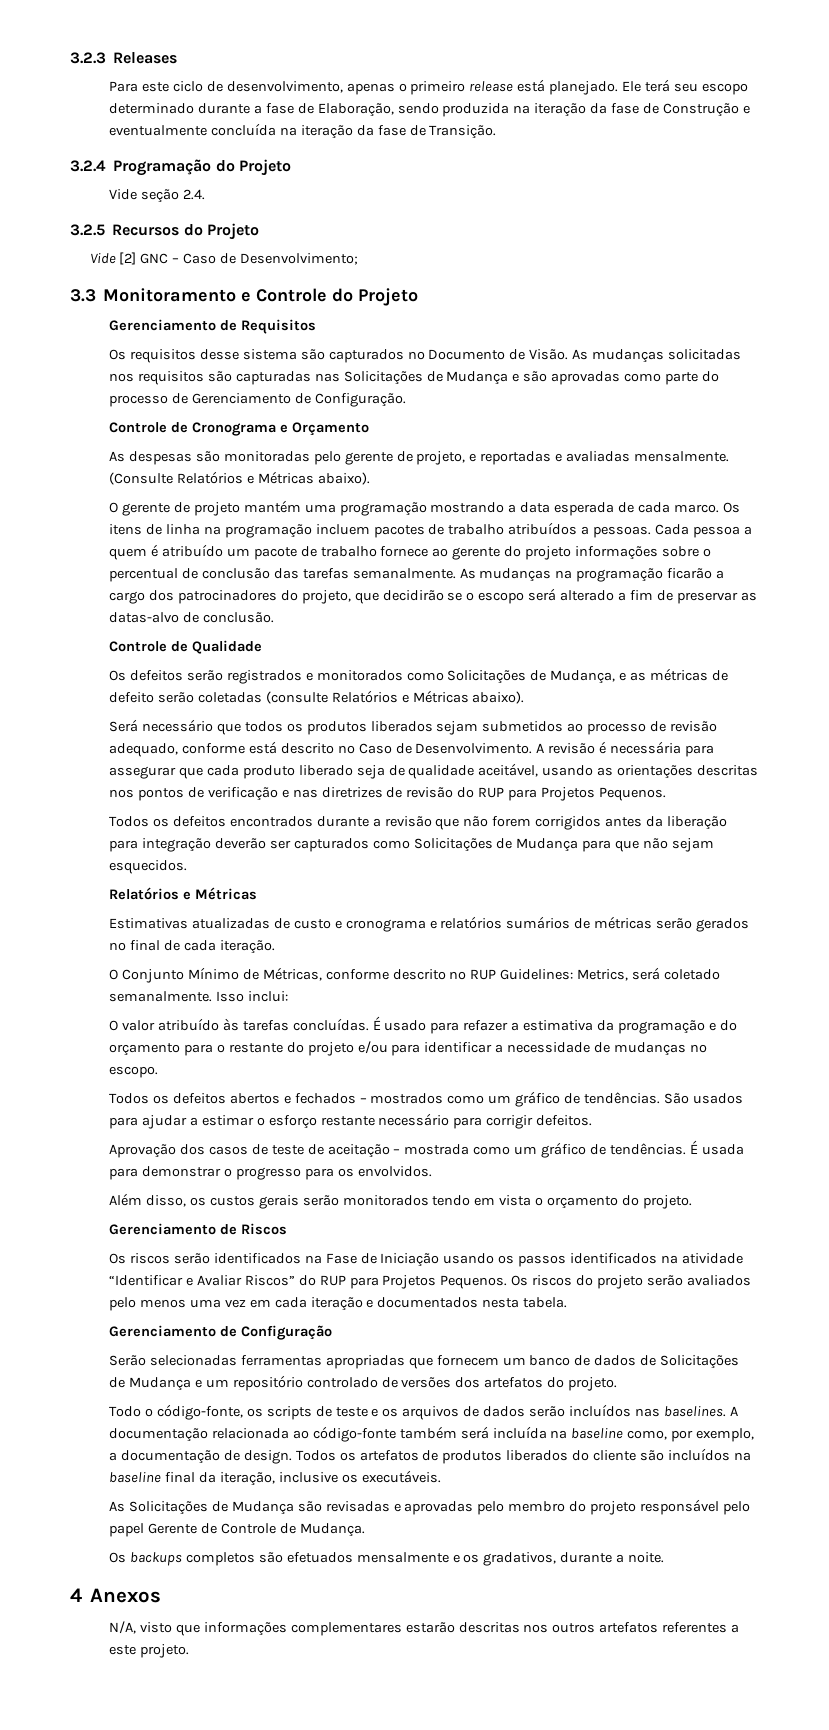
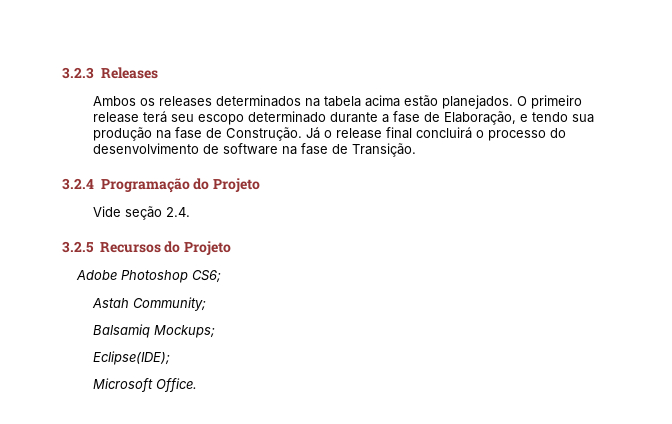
- Para este ciclo de desenvolvimento, apenas o primeiro release está planejado. Ele terá seu escopo determinado durante a fase de Elaboração, sendo produzida na iteração da fase de Construção e eventualmente concluída na iteração da fase de Transição.
+ Ambos os releases determinados na tabela acima estão planejados. O primeiro release terá seu escopo determinado durante a fase de Elaboração, e tendo sua produção na fase de Construção. Já o release final concluirá o processo do desenvolvimento de software na fase de Transição.
- Vide [2] GNC – Caso de Desenvolvimento;
- 3.3 Monitoramento e Controle do Projeto
- Gerenciamento de Requisitos
- Os requisitos desse sistema são capturados no Documento de Visão. As mudanças solicitadas nos requisitos são capturadas nas Solicitações de Mudança e são aprovadas como parte do processo de Gerenciamento de Configuração.
- Controle de Cronograma e Orçamento
- As despesas são monitoradas pelo gerente de projeto, e reportadas e avaliadas mensalmente. (Consulte Relatórios e Métricas abaixo).
- O gerente de projeto mantém uma programação mostrando a data esperada de cada marco. Os itens de linha na programação incluem pacotes de trabalho atribuídos a pessoas. Cada pessoa a quem é atribuído um pacote de trabalho fornece ao gerente do projeto informações sobre o percentual de conclusão das tarefas semanalmente. As mudanças na programação ficarão a cargo dos patrocinadores do projeto, que decidirão se o escopo será alterado a fim de preservar as datas-alvo de conclusão.
- Controle de Qualidade
- Os defeitos serão registrados e monitorados como Solicitações de Mudança, e as métricas de defeito serão coletadas (consulte Relatórios e Métricas abaixo).
- Será necessário que todos os produtos liberados sejam submetidos ao processo de revisão adequado, conforme está descrito no Caso de Desenvolvimento. A revisão é necessária para assegurar que cada produto liberado seja de qualidade aceitável, usando as orientações descritas nos pontos de verificação e nas diretrizes de revisão do RUP para Projetos Pequenos.
- Todos os defeitos encontrados durante a revisão que não forem corrigidos antes da liberação para integração deverão ser capturados como Solicitações de Mudança para que não sejam esquecidos.
- Relatórios e Métricas
- Estimativas atualizadas de custo e cronograma e relatórios sumários de métricas serão gerados no final de cada iteração.
- O Conjunto Mínimo de Métricas, conforme descrito no RUP Guidelines: Metrics, será coletado semanalmente. Isso inclui:
- O valor atribuído às tarefas concluídas. É usado para refazer a estimativa da programação e do orçamento para o restante do projeto e/ou para identificar a necessidade de mudanças no escopo.
- Todos os defeitos abertos e fechados – mostrados como um gráfico de tendências. São usados para ajudar a estimar o esforço restante necessário para corrigir defeitos.
- Aprovação dos casos de teste de aceitação – mostrada como um gráfico de tendências. É usada para demonstrar o progresso para os envolvidos.
- Além disso, os custos gerais serão monitorados tendo em vista o orçamento do projeto.
- Gerenciamento de Riscos
- Os riscos serão identificados na Fase de Iniciação usando os passos identificados na atividade “Identificar e Avaliar Riscos” do RUP para Projetos Pequenos. Os riscos do projeto serão avaliados pelo menos uma vez em cada iteração e documentados nesta tabela.
- Gerenciamento de Configuração
- Serão selecionadas ferramentas apropriadas que fornecem um banco de dados de Solicitações de Mudança e um repositório controlado de versões dos artefatos do projeto.
- Todo o código-fonte, os scripts de teste e os arquivos de dados serão incluídos nas baselines. A documentação relacionada ao código-fonte também será incluída na baseline como, por exemplo, a documentação de design. Todos os artefatos de produtos liberados do cliente são incluídos na baseline final da iteração, inclusive os executáveis.
- As Solicitações de Mudança são revisadas e aprovadas pelo membro do projeto responsável pelo papel Gerente de Controle de Mudança.
- Os backups completos são efetuados mensalmente e os gradativos, durante a noite.
- 4 Anexos
- N/A, visto que informações complementares estarão descritas nos outros artefatos referentes a este projeto.
+ Adobe Photoshop CS6;
+ Astah Community;
+ Balsamiq Mockups;
+ Eclipse(IDE);
+ Microsoft Office.

